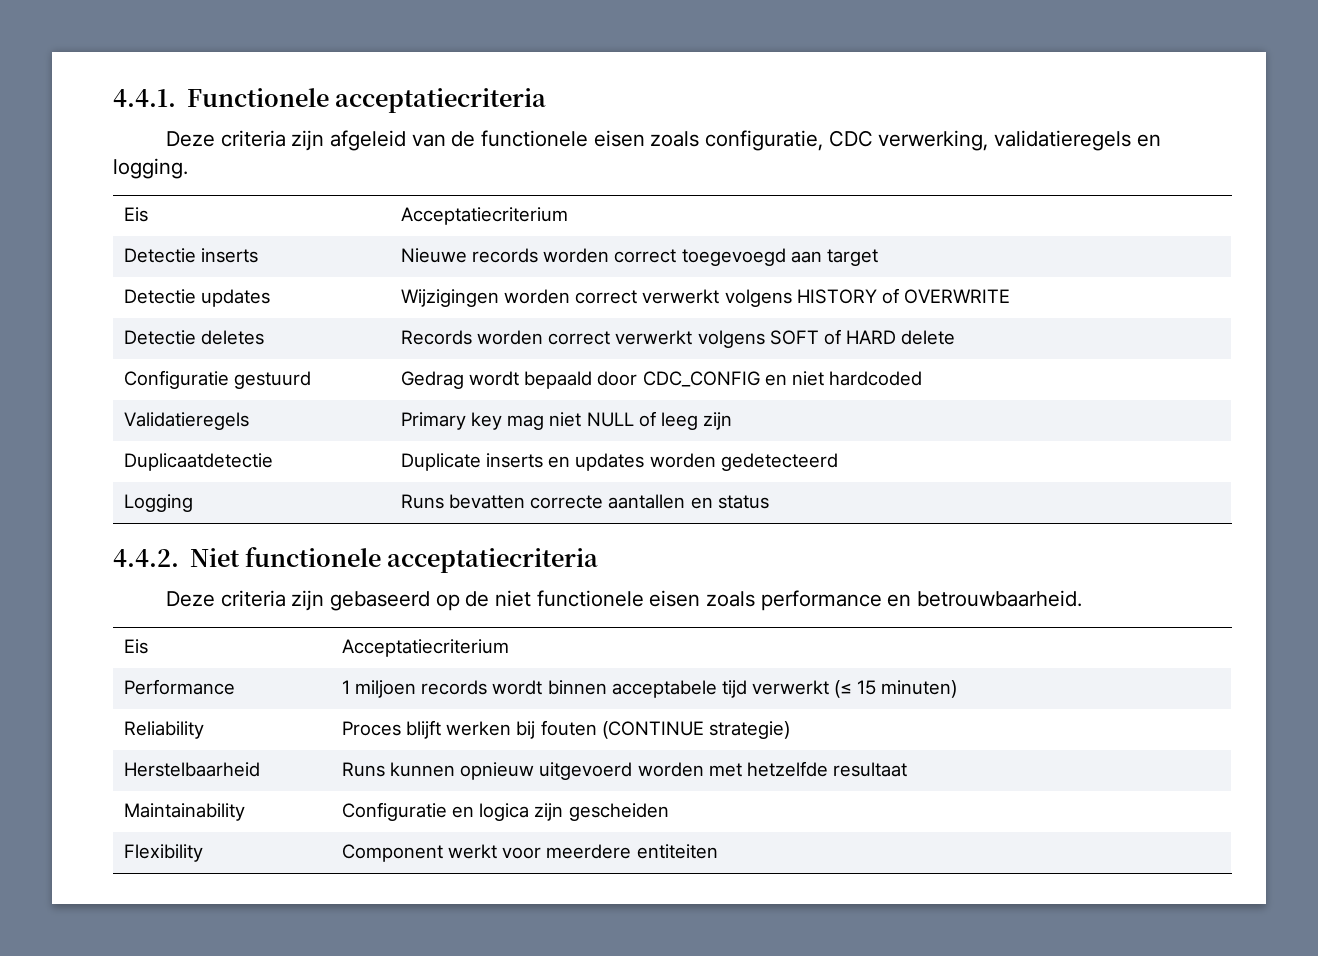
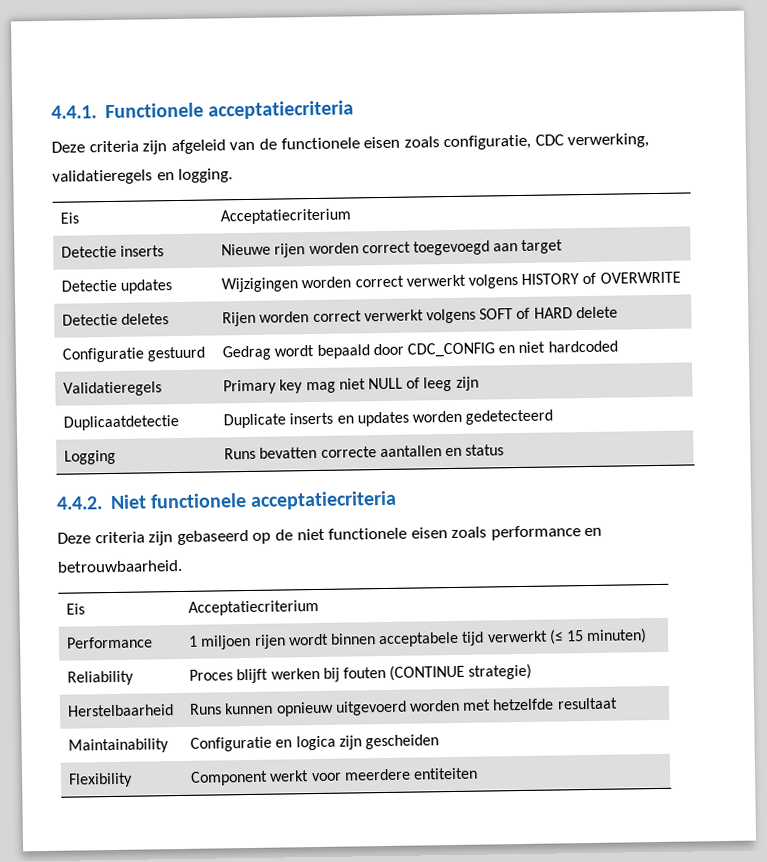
- Detectie inserts | Nieuwe records worden correct toegevoegd aan target
+ Detectie inserts | Nieuwe rijen worden correct toegevoegd aan target
- Detectie deletes | Records worden correct verwerkt volgens SOFT of HARD delete
+ Detectie deletes | Rijen worden correct verwerkt volgens SOFT of HARD delete
- Performance | 1 miljoen records wordt binnen acceptabele tijd verwerkt (≤ 15 minuten)
+ Performance | 1 miljoen rijen wordt binnen acceptabele tijd verwerkt (≤ 15 minuten)

